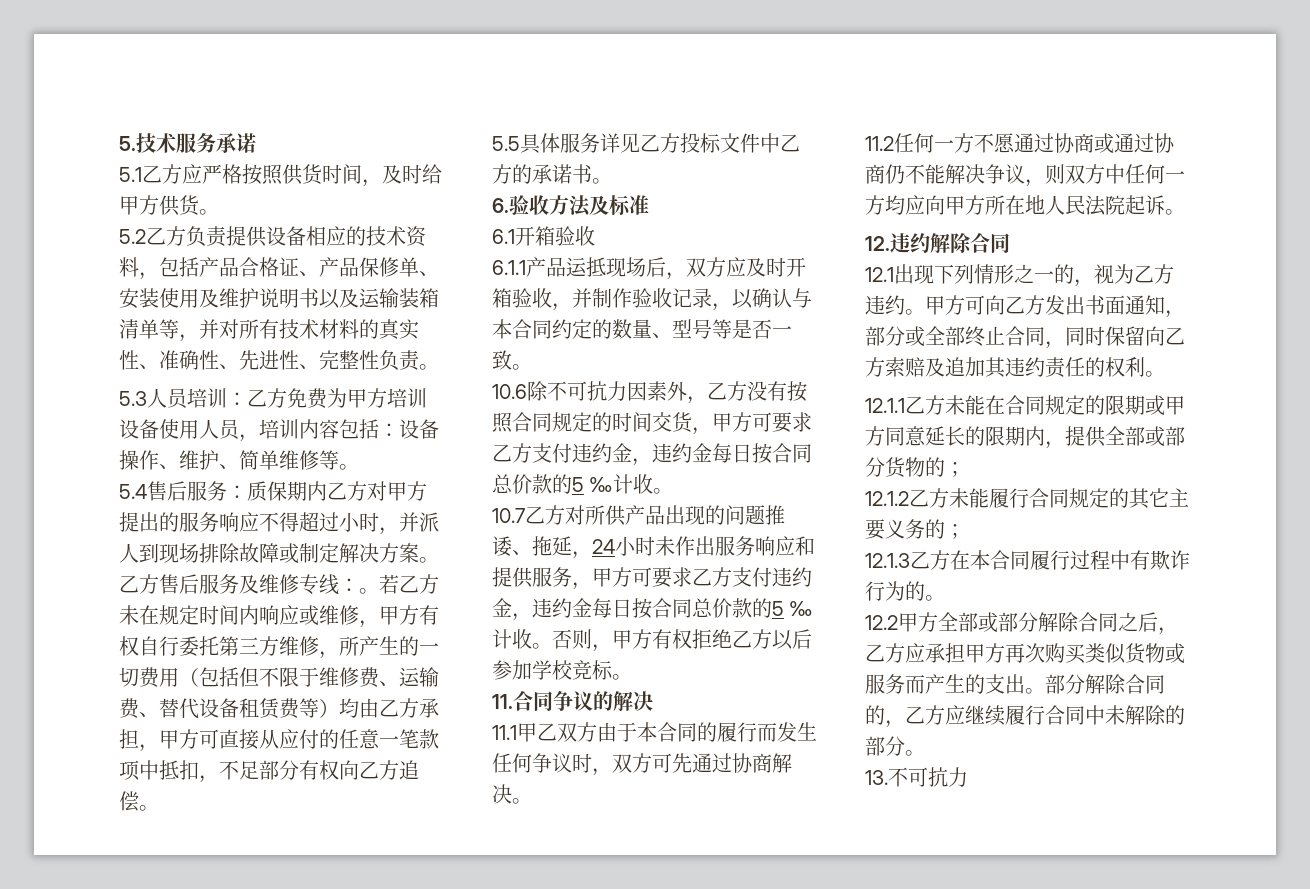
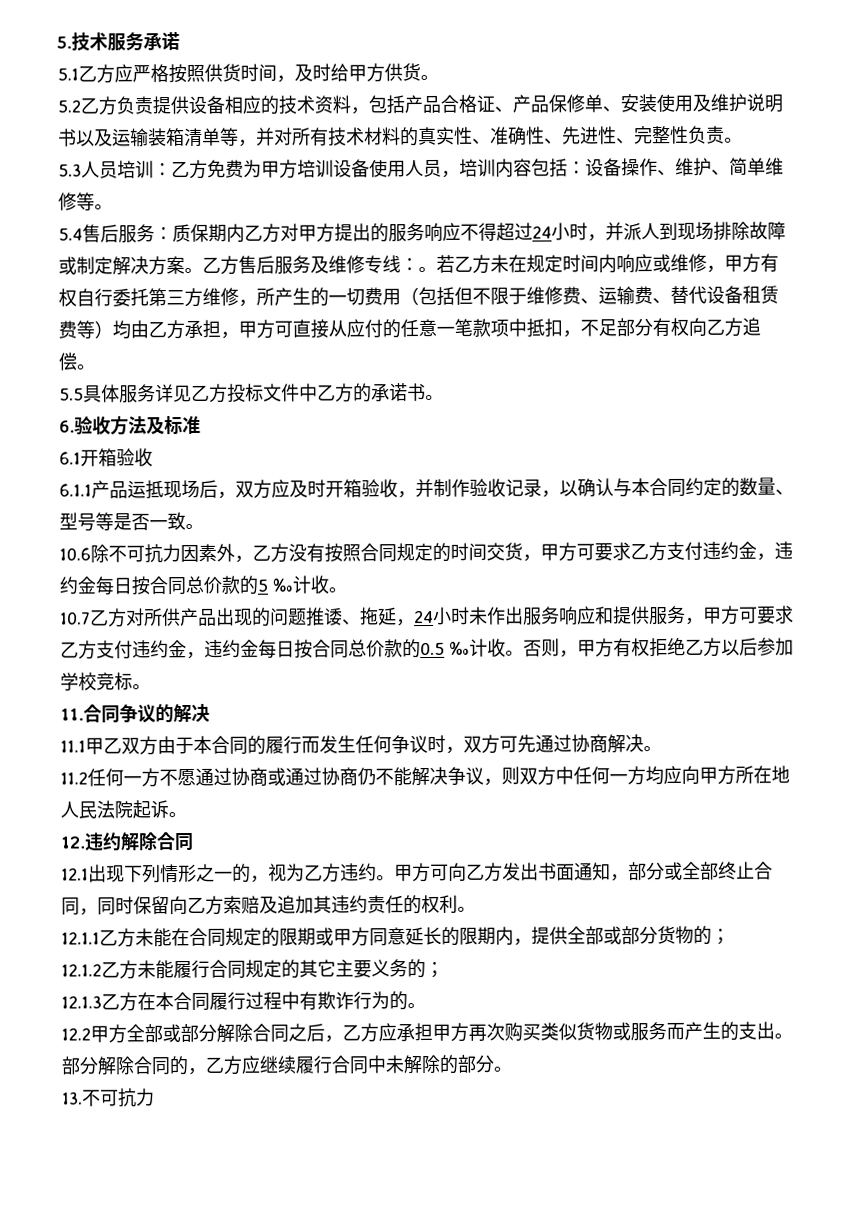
- 5.4售后服务：质保期内乙方对甲方提出的服务响应不得超过小时，并派人到现场排除故障或制定解决方案。
+ 5.4售后服务：质保期内乙方对甲方提出的服务响应不得超过24小时，并派人到现场排除故障或制定解决方案。
- 10.7乙方对所供产品出现的问题推诿、拖延，24小时未作出服务响应和提供服务，甲方可要求乙方支付违约金，违约金每日按合同总价款的5 ‰计收。
+ 10.7乙方对所供产品出现的问题推诿、拖延，24小时未作出服务响应和提供服务，甲方可要求乙方支付违约金，违约金每日按合同总价款的0.5 ‰计收。

